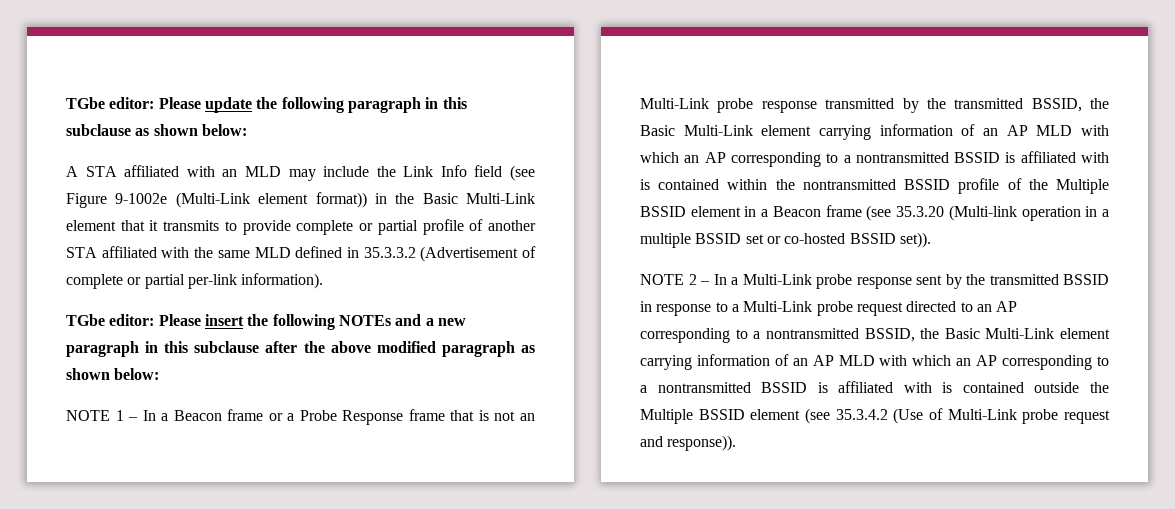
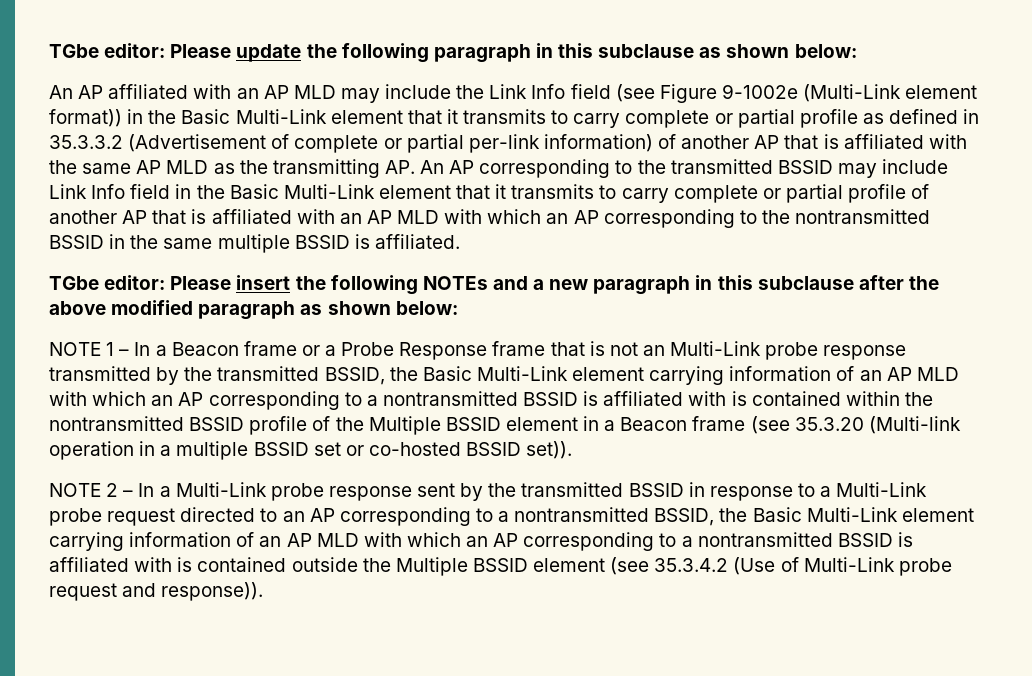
- A STA affiliated with an MLD may include the Link Info field (see Figure 9-1002e (Multi-Link element format)) in the Basic Multi-Link element that it transmits to provide complete or partial profile of another STA affiliated with the same MLD defined in 35.3.3.2 (Advertisement of complete or partial per-link information).
+ An AP affiliated with an AP MLD may include the Link Info field (see Figure 9-1002e (Multi-Link element format)) in the Basic Multi-Link element that it transmits to carry complete or partial profile as defined in 35.3.3.2 (Advertisement of complete or partial per-link information) of another AP that is affiliated with the same AP MLD as the transmitting AP. An AP corresponding to the transmitted BSSID may include Link Info field in the Basic Multi-Link element that it transmits to carry complete or partial profile of another AP that is affiliated with an AP MLD with which an AP corresponding to the nontransmitted BSSID in the same multiple BSSID is affiliated.

